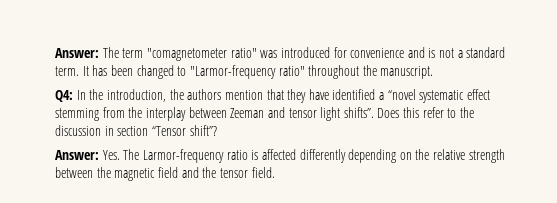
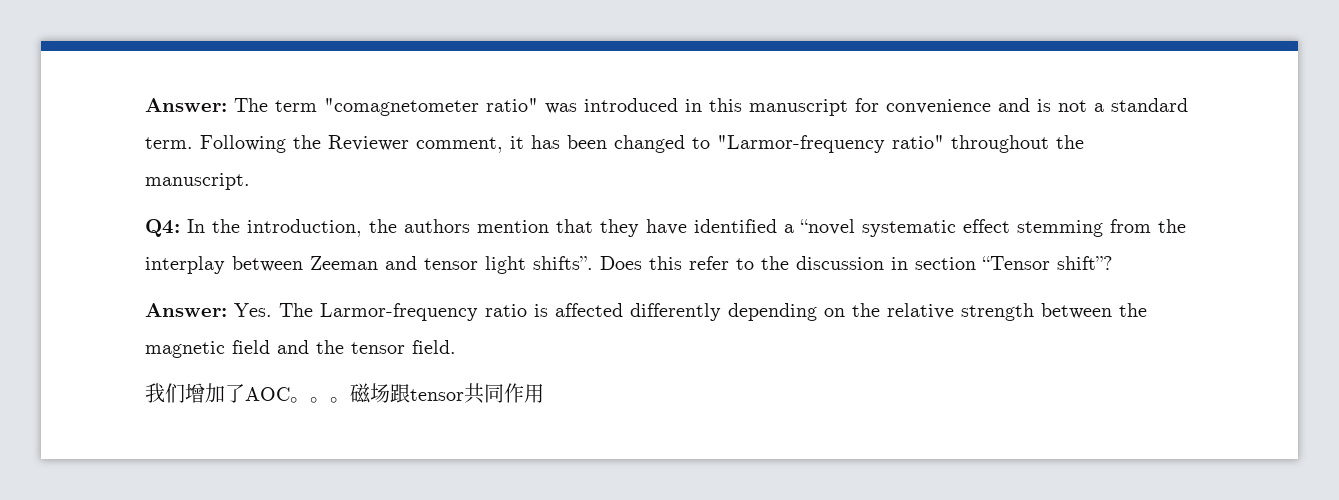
- Answer: The term "comagnetometer ratio" was introduced for convenience and is not a standard term.
+ Answer: The term "comagnetometer ratio" was introduced in this manuscript for convenience and is not a standard term.
- It has been changed to "Larmor-frequency ratio" throughout the manuscript.
+ Following the Reviewer comment, it has been changed to "Larmor-frequency ratio" throughout the manuscript.
+ 我们增加了AOC。。。磁场跟tensor共同作用

